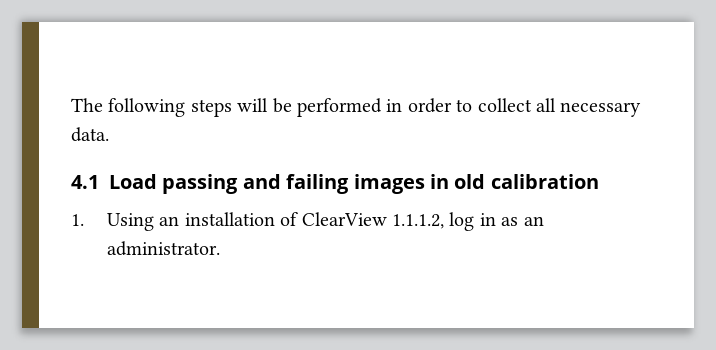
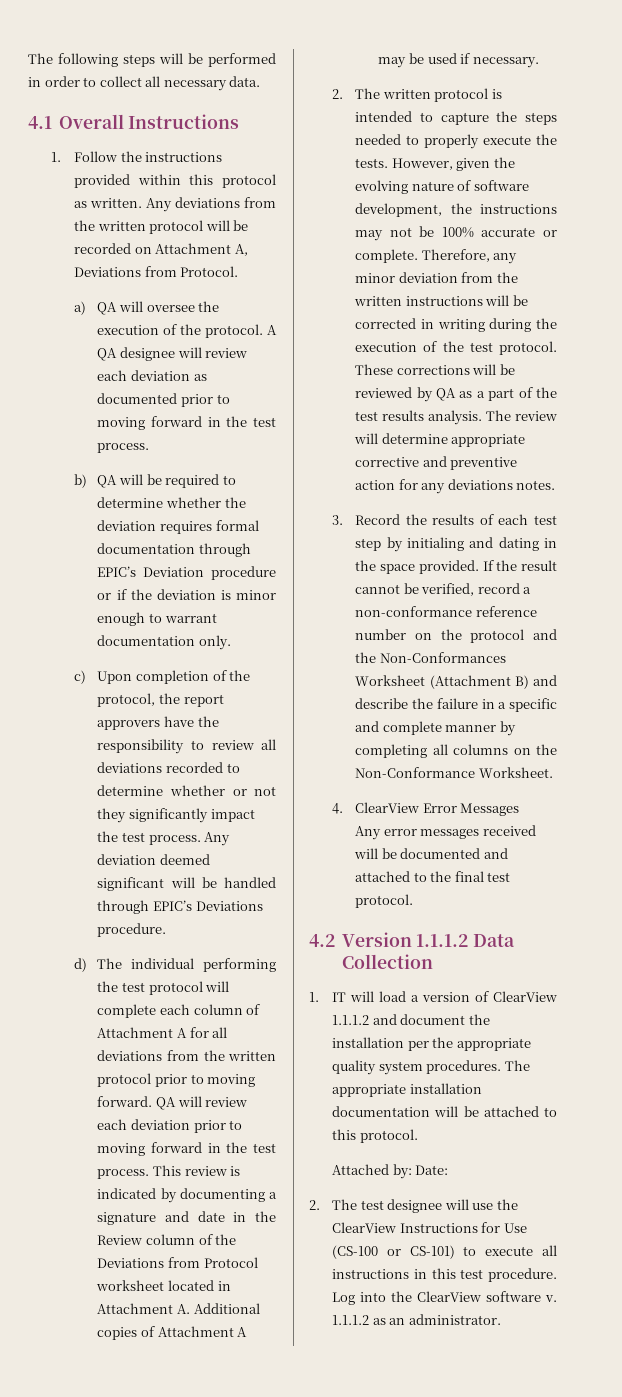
- 4.1 Load passing and failing images in old calibration
- 1. Using an installation of ClearView 1.1.1.2, log in as an administrator.
+ 4.1 Overall Instructions
+ 1. Follow the instructions provided within this protocol as written. Any deviations from the written protocol will be recorded on Attachment A, Deviations from Protocol.
+ a) QA will oversee the execution of the protocol. A QA designee will review each deviation as documented prior to moving forward in the test process.
+ b) QA will be required to determine whether the deviation requires formal documentation through EPIC’s Deviation procedure or if the deviation is minor enough to warrant documentation only.
+ c) Upon completion of the protocol, the report approvers have the responsibility to review all deviations recorded to determine whether or not they significantly impact the test process. Any deviation deemed significant will be handled through EPIC’s Deviations procedure.
+ d) The individual performing the test protocol will complete each column of Attachment A for all deviations from the written protocol prior to moving forward. QA will review each deviation prior to moving forward in the test process. This review is indicated by documenting a signature and date in the Review column of the Deviations from Protocol worksheet located in Attachment A. Additional copies of Attachment A may be used if necessary.
+ 2. The written protocol is intended to capture the steps needed to properly execute the tests. However, given the evolving nature of software development, the instructions may not be 100% accurate or complete. Therefore, any minor deviation from the written instructions will be corrected in writing during the execution of the test protocol. These corrections will be reviewed by QA as a part of the test results analysis. The review will determine appropriate corrective and preventive action for any deviations notes.
+ 3. Record the results of each test step by initialing and dating in the space provided. If the result cannot be verified, record a non-conformance reference number on the protocol and the Non-Conformances Worksheet (Attachment B) and describe the failure in a specific and complete manner by completing all columns on the Non-Conformance Worksheet.
+ 4. ClearView Error Messages
+ Any error messages received will be documented and attached to the final test protocol.
+ 4.2 Version 1.1.1.2 Data Collection
+ 1. IT will load a version of ClearView 1.1.1.2 and document the installation per the appropriate quality system procedures. The appropriate installation documentation will be attached to this protocol.
+ Attached by: Date:
+ 2. The test designee will use the ClearView Instructions for Use (CS-100 or CS-101) to execute all instructions in this test procedure. Log into the ClearView software v. 1.1.1.2 as an administrator.

